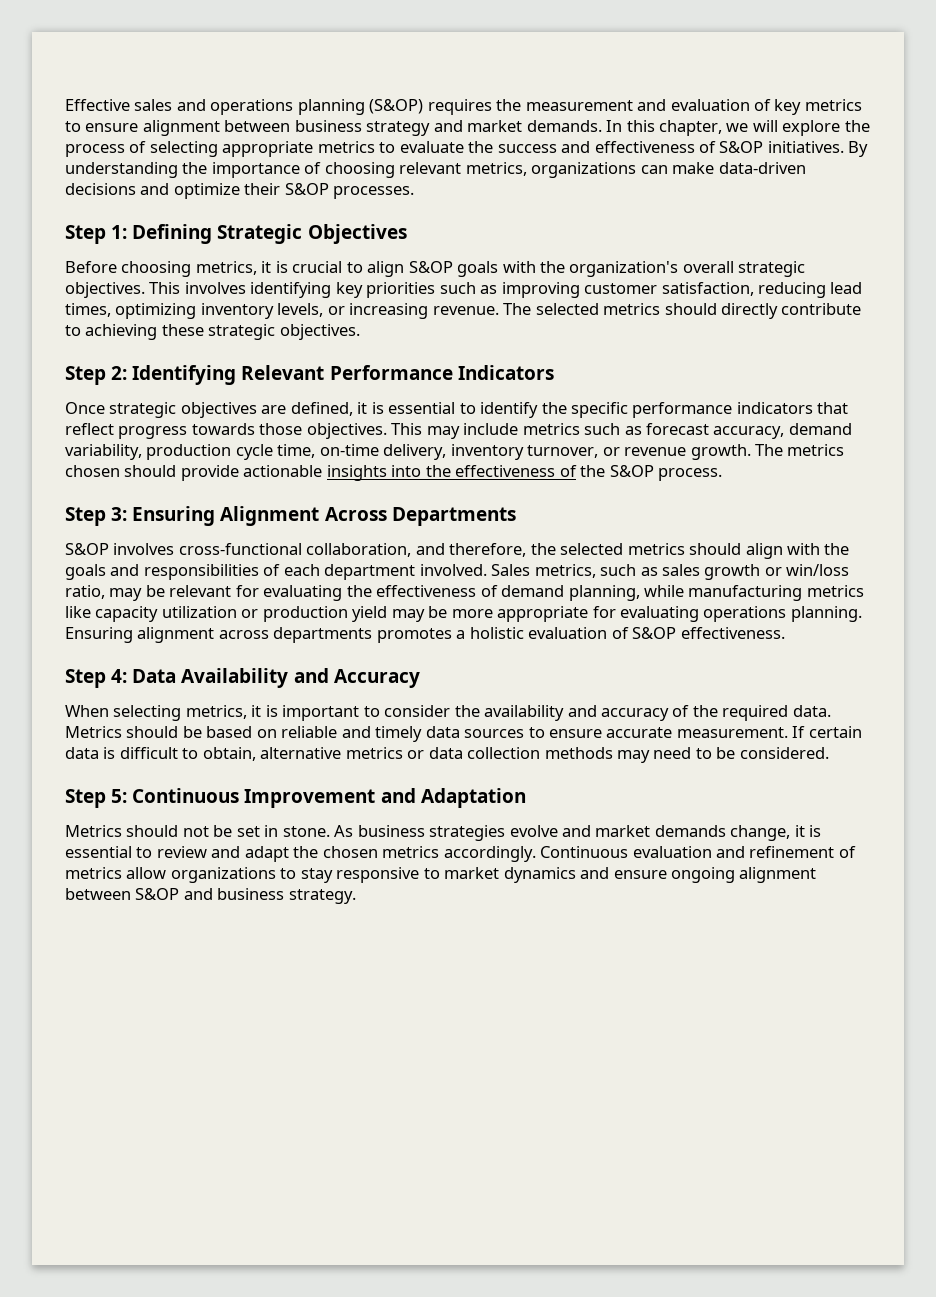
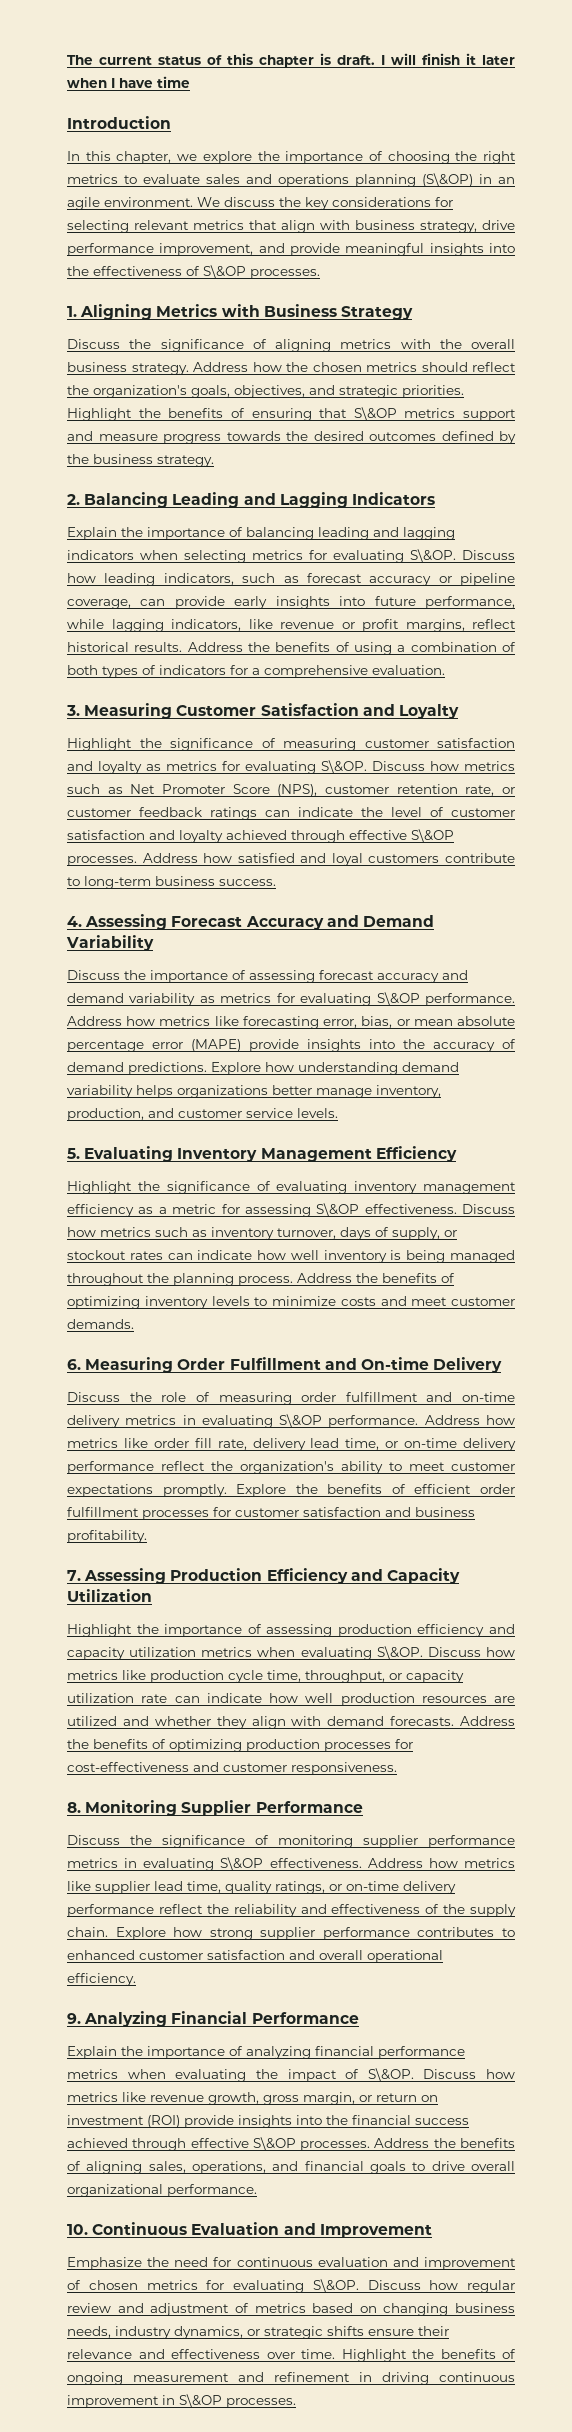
- Effective sales and operations planning (S&OP) requires the measurement and evaluation of key metrics to ensure alignment between business strategy and market demands. In this chapter, we will explore the process of selecting appropriate metrics to evaluate the success and effectiveness of S&OP initiatives. By understanding the importance of choosing relevant metrics, organizations can make data-driven decisions and optimize their S&OP processes.
- Step 1: Defining Strategic Objectives
- Before choosing metrics, it is crucial to align S&OP goals with the organization's overall strategic objectives. This involves identifying key priorities such as improving customer satisfaction, reducing lead times, optimizing inventory levels, or increasing revenue. The selected metrics should directly contribute to achieving these strategic objectives.
- Step 2: Identifying Relevant Performance Indicators
- Once strategic objectives are defined, it is essential to identify the specific performance indicators that reflect progress towards those objectives. This may include metrics such as forecast accuracy, demand variability, production cycle time, on-time delivery, inventory turnover, or revenue growth. The metrics chosen should provide actionable insights into the effectiveness of the S&OP process.
- Step 3: Ensuring Alignment Across Departments
- S&OP involves cross-functional collaboration, and therefore, the selected metrics should align with the goals and responsibilities of each department involved. Sales metrics, such as sales growth or win/loss ratio, may be relevant for evaluating the effectiveness of demand planning, while manufacturing metrics like capacity utilization or production yield may be more appropriate for evaluating operations planning. Ensuring alignment across departments promotes a holistic evaluation of S&OP effectiveness.
- Step 4: Data Availability and Accuracy
- When selecting metrics, it is important to consider the availability and accuracy of the required data. Metrics should be based on reliable and timely data sources to ensure accurate measurement. If certain data is difficult to obtain, alternative metrics or data collection methods may need to be considered.
- Step 5: Continuous Improvement and Adaptation
- Metrics should not be set in stone. As business strategies evolve and market demands change, it is essential to review and adapt the chosen metrics accordingly. Continuous evaluation and refinement of metrics allow organizations to stay responsive to market dynamics and ensure ongoing alignment between S&OP and business strategy.
+ The current status of this chapter is draft. I will finish it later when I have time
+ Introduction
+ In this chapter, we explore the importance of choosing the right metrics to evaluate sales and operations planning (S\&OP) in an agile environment. We discuss the key considerations for selecting relevant metrics that align with business strategy, drive performance improvement, and provide meaningful insights into the effectiveness of S\&OP processes.
+ 1. Aligning Metrics with Business Strategy
+ Discuss the significance of aligning metrics with the overall business strategy. Address how the chosen metrics should reflect the organization's goals, objectives, and strategic priorities. Highlight the benefits of ensuring that S\&OP metrics support and measure progress towards the desired outcomes defined by the business strategy.
+ 2. Balancing Leading and Lagging Indicators
+ Explain the importance of balancing leading and lagging indicators when selecting metrics for evaluating S\&OP. Discuss how leading indicators, such as forecast accuracy or pipeline coverage, can provide early insights into future performance, while lagging indicators, like revenue or profit margins, reflect historical results. Address the benefits of using a combination of both types of indicators for a comprehensive evaluation.
+ 3. Measuring Customer Satisfaction and Loyalty
+ Highlight the significance of measuring customer satisfaction and loyalty as metrics for evaluating S\&OP. Discuss how metrics such as Net Promoter Score (NPS), customer retention rate, or customer feedback ratings can indicate the level of customer satisfaction and loyalty achieved through effective S\&OP processes. Address how satisfied and loyal customers contribute to long-term business success.
+ 4. Assessing Forecast Accuracy and Demand Variability
+ Discuss the importance of assessing forecast accuracy and demand variability as metrics for evaluating S\&OP performance. Address how metrics like forecasting error, bias, or mean absolute percentage error (MAPE) provide insights into the accuracy of demand predictions. Explore how understanding demand variability helps organizations better manage inventory, production, and customer service levels.
+ 5. Evaluating Inventory Management Efficiency
+ Highlight the significance of evaluating inventory management efficiency as a metric for assessing S\&OP effectiveness. Discuss how metrics such as inventory turnover, days of supply, or stockout rates can indicate how well inventory is being managed throughout the planning process. Address the benefits of optimizing inventory levels to minimize costs and meet customer demands.
+ 6. Measuring Order Fulfillment and On-time Delivery
+ Discuss the role of measuring order fulfillment and on-time delivery metrics in evaluating S\&OP performance. Address how metrics like order fill rate, delivery lead time, or on-time delivery performance reflect the organization's ability to meet customer expectations promptly. Explore the benefits of efficient order fulfillment processes for customer satisfaction and business profitability.
+ 7. Assessing Production Efficiency and Capacity Utilization
+ Highlight the importance of assessing production efficiency and capacity utilization metrics when evaluating S\&OP. Discuss how metrics like production cycle time, throughput, or capacity utilization rate can indicate how well production resources are utilized and whether they align with demand forecasts. Address the benefits of optimizing production processes for cost-effectiveness and customer responsiveness.
+ 8. Monitoring Supplier Performance
+ Discuss the significance of monitoring supplier performance metrics in evaluating S\&OP effectiveness. Address how metrics like supplier lead time, quality ratings, or on-time delivery performance reflect the reliability and effectiveness of the supply chain. Explore how strong supplier performance contributes to enhanced customer satisfaction and overall operational efficiency.
+ 9. Analyzing Financial Performance
+ Explain the importance of analyzing financial performance metrics when evaluating the impact of S\&OP. Discuss how metrics like revenue growth, gross margin, or return on investment (ROI) provide insights into the financial success achieved through effective S\&OP processes. Address the benefits of aligning sales, operations, and financial goals to drive overall organizational performance.
+ 10. Continuous Evaluation and Improvement
+ Emphasize the need for continuous evaluation and improvement of chosen metrics for evaluating S\&OP. Discuss how regular review and adjustment of metrics based on changing business needs, industry dynamics, or strategic shifts ensure their relevance and effectiveness over time. Highlight the benefits of ongoing measurement and refinement in driving continuous improvement in S\&OP processes.

